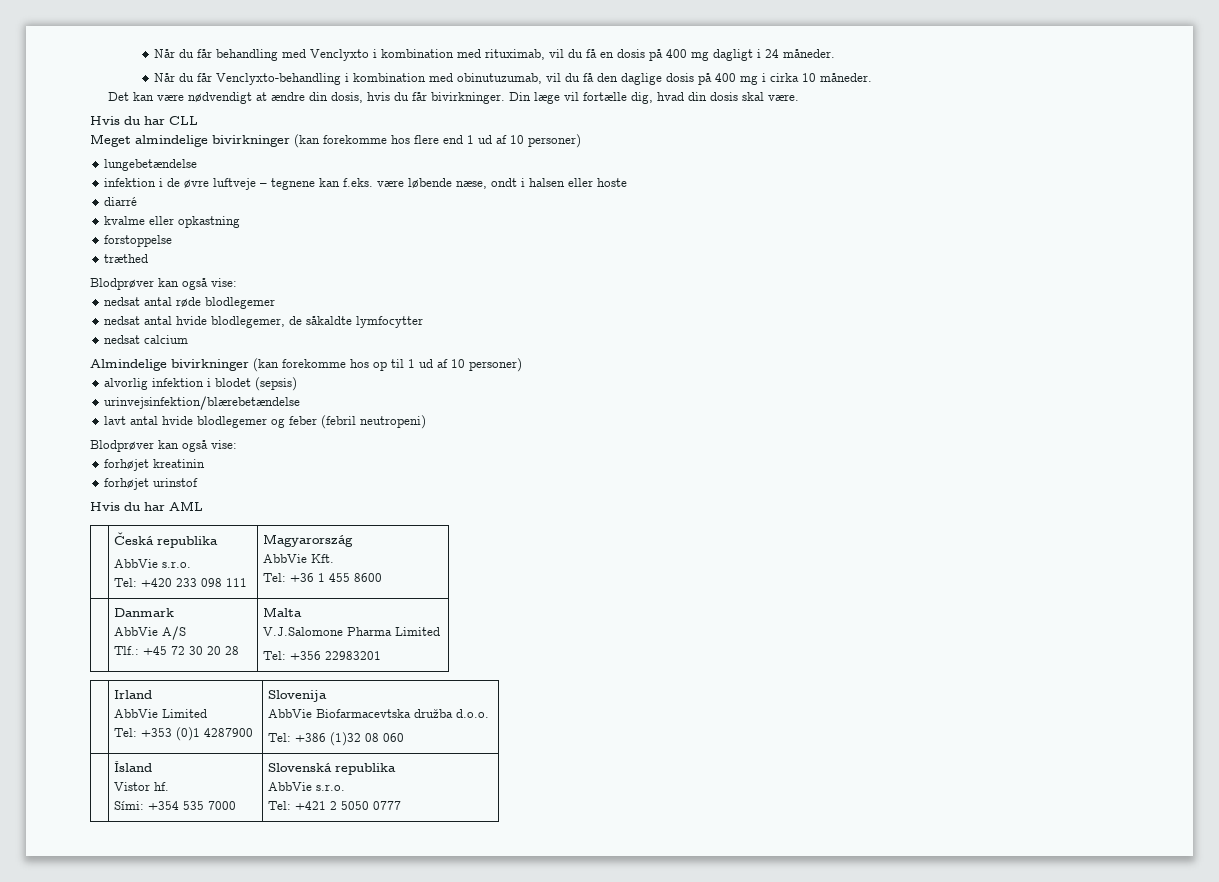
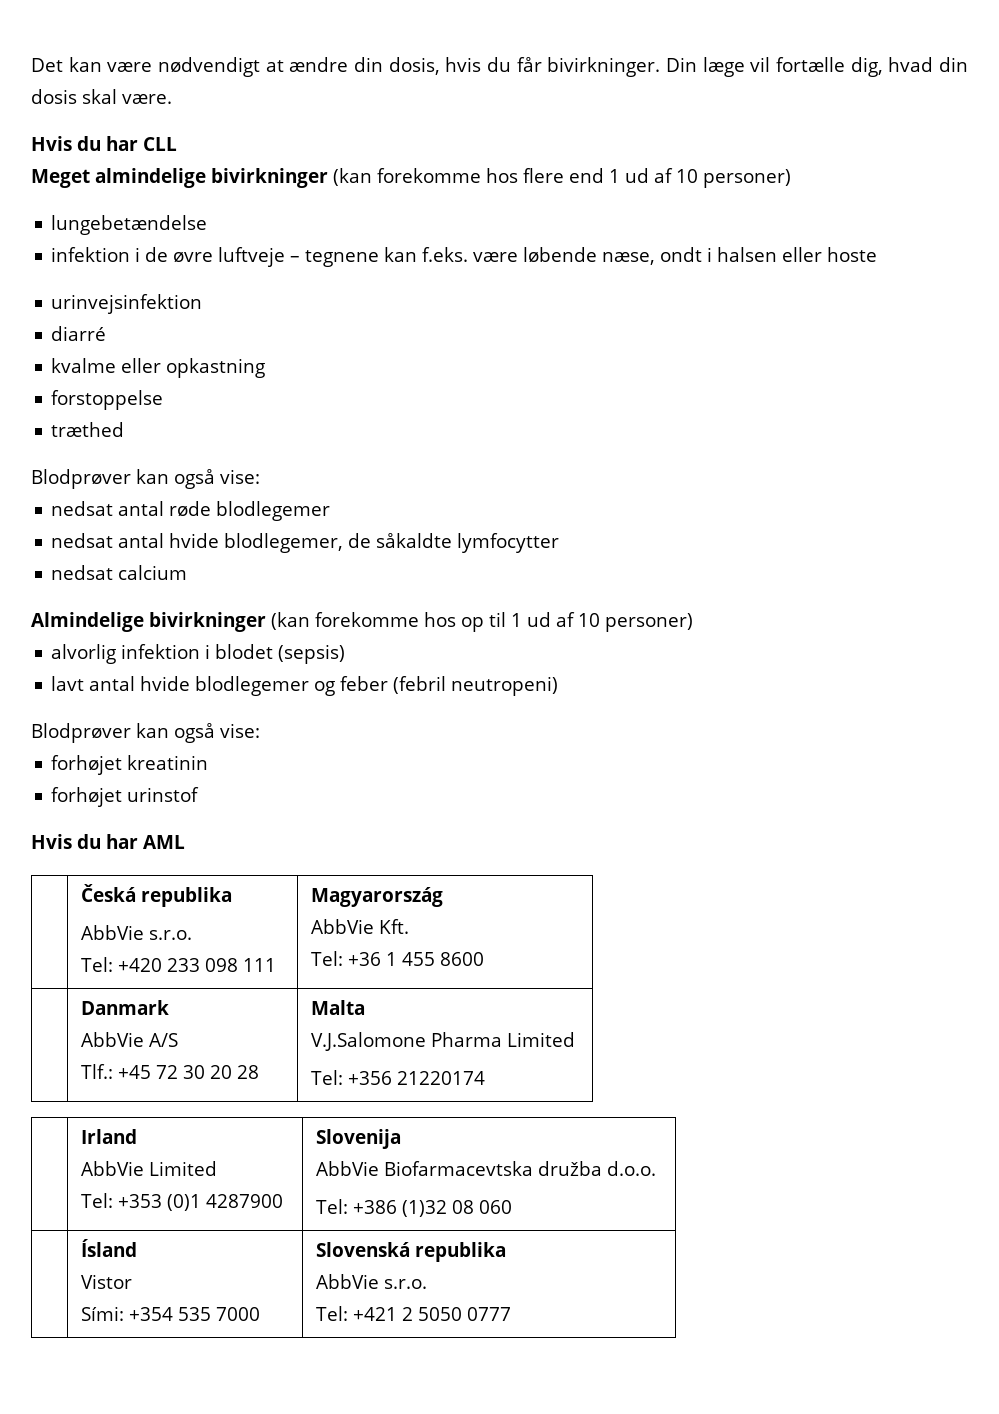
- Når du får behandling med Venclyxto i kombination med rituximab, vil du få en dosis på 400 mg dagligt i 24 måneder.
- Når du får Venclyxto-behandling i kombination med obinutuzumab, vil du få den daglige dosis på 400 mg i cirka 10 måneder.
+ urinvejsinfektion
- urinvejsinfektion/blærebetændelse
  | Danmark
  AbbVie A/S
  Tlf.: +45 72 30 20 28 | Malta
  V.J.Salomone Pharma Limited
- Tel: +356 22983201
+ Tel: +356 21220174
  | Ísland
- Vistor hf.
+ Vistor

